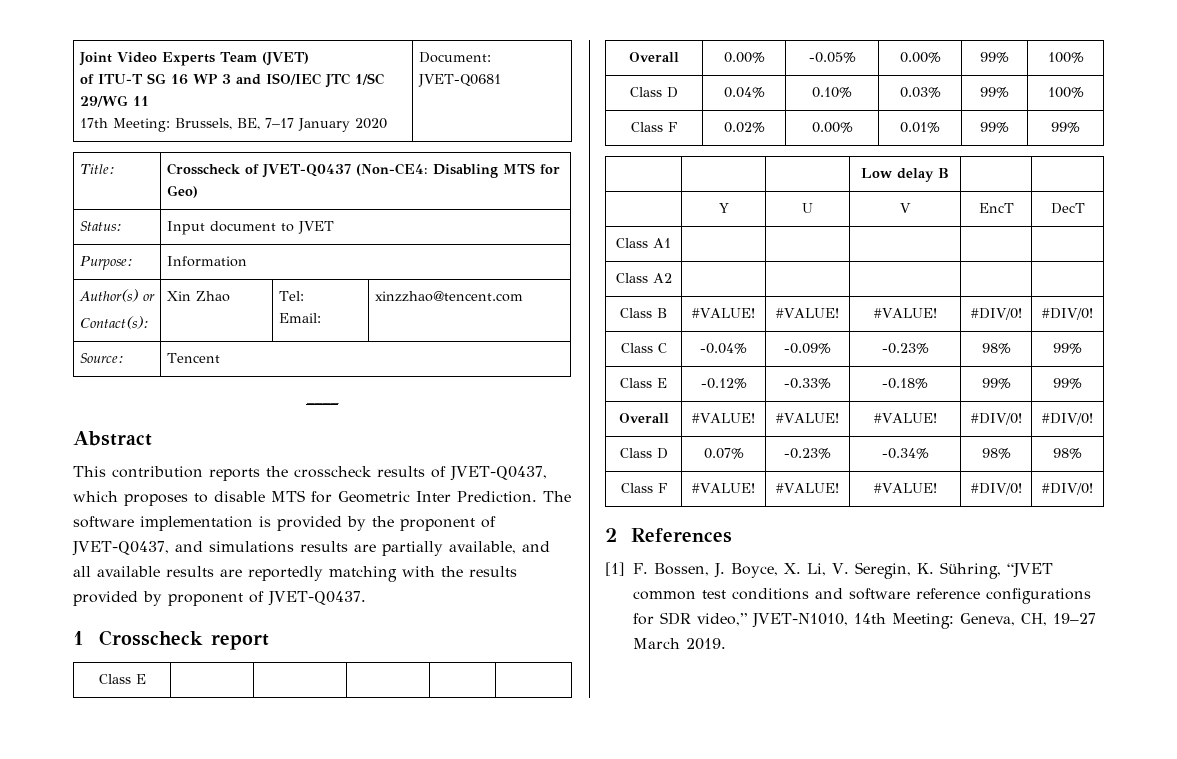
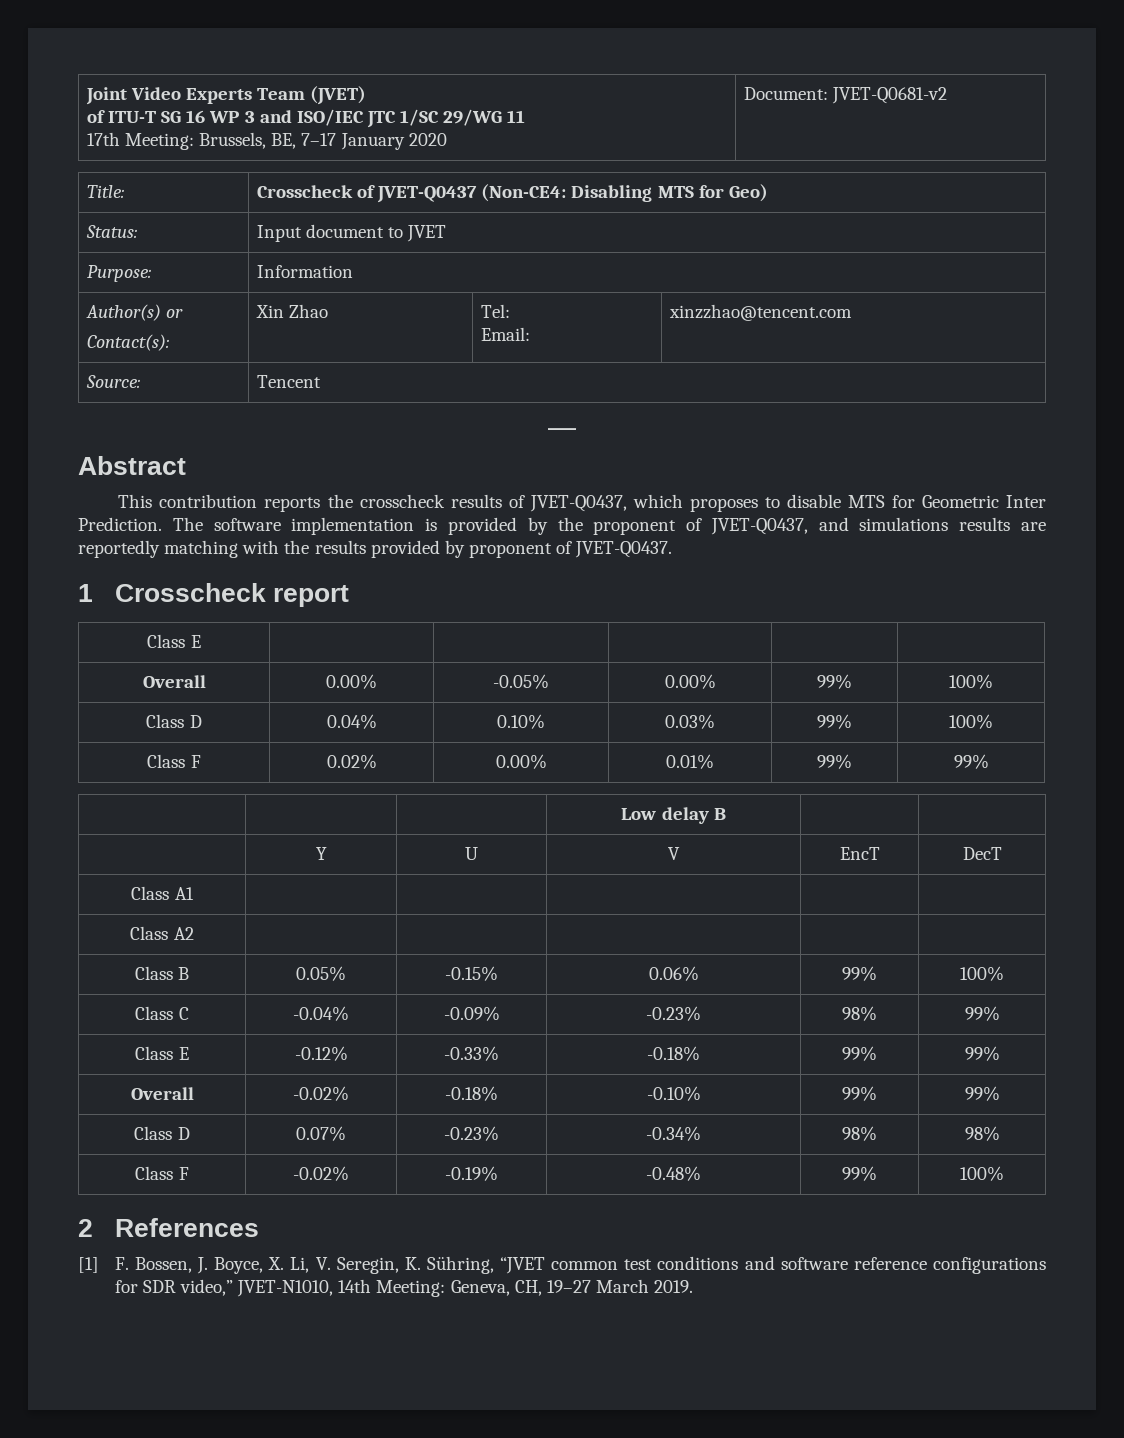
  Joint Video Experts Team (JVET)
  of ITU-T SG 16 WP 3 and ISO/IEC JTC 1/SC 29/WG 11
- 17th Meeting: Brussels, BE, 7–17 January 2020 | Document: JVET-Q0681
+ 17th Meeting: Brussels, BE, 7–17 January 2020 | Document: JVET-Q0681-v2
- The software implementation is provided by the proponent of JVET-Q0437, and simulations results are partially available, and all available results are reportedly matching with the results provided by proponent of JVET-Q0437.
+ The software implementation is provided by the proponent of JVET-Q0437, and simulations results are reportedly matching with the results provided by proponent of JVET-Q0437.
- Class B | #VALUE! | #VALUE! | #VALUE! | #DIV/0! | #DIV/0!
+ Class B | 0.05% | -0.15% | 0.06% | 99% | 100%
- Overall | #VALUE! | #VALUE! | #VALUE! | #DIV/0! | #DIV/0!
+ Overall | -0.02% | -0.18% | -0.10% | 99% | 99%
- Class F | #VALUE! | #VALUE! | #VALUE! | #DIV/0! | #DIV/0!
+ Class F | -0.02% | -0.19% | -0.48% | 99% | 100%

